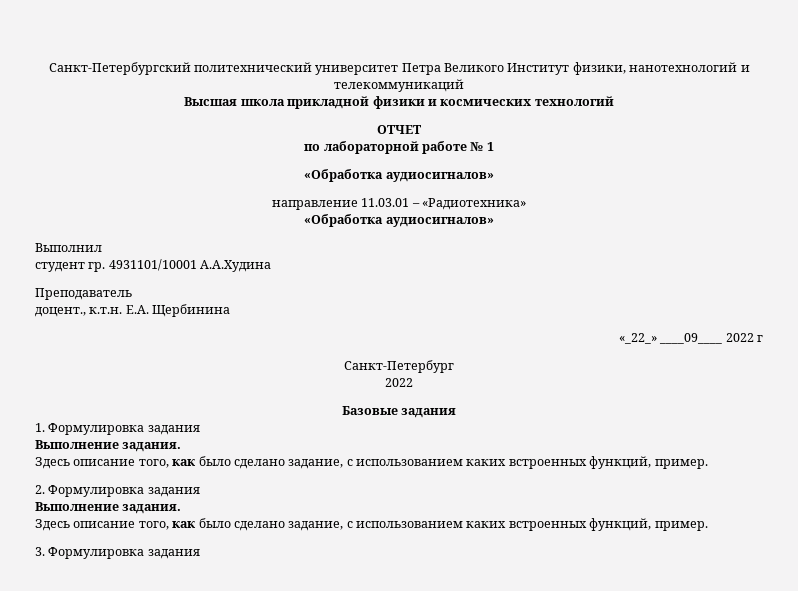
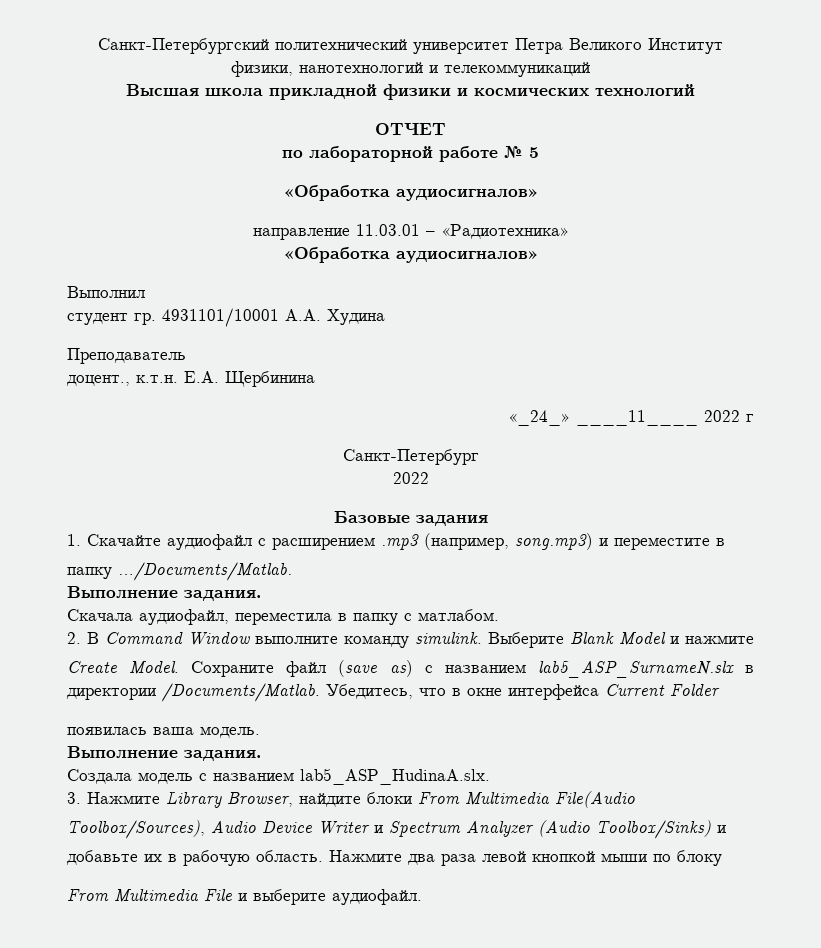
- по лабораторной работе № 1
+ по лабораторной работе № 5
- 4931101/10001 А.А.Худина
+ 4931101/10001 А.А. Худина
- «_22_» ____09____ 2022 г
+ «_24_» ____11____ 2022 г
- 1. Формулировка задания
+ 1. Скачайте аудиофайл с расширением .mp3 (например, song.mp3) и переместите в
+ папку …/Documents/Matlab.
  Выполнение задания.
- Здесь описание того, как было сделано задание, с использованием каких встроенных функций, пример.
- 2. Формулировка задания
+ Скачала аудиофайл, переместила в папку с матлабом.
+ 2. В Command Window выполните команду simulink. Выберите Blank Model и нажмите
+ Create Model. Сохраните файл (save as) с названием lab5_ASP_SurnameN.slx в директории /Documents/Matlab. Убедитесь, что в окне интерфейса Current Folder
+ появилась ваша модель.
  Выполнение задания.
- Здесь описание того, как было сделано задание, с использованием каких встроенных функций, пример.
- 3. Формулировка задания
+ Создала модель с названием lab5_ASP_HudinaA.slx.
+ 3. Нажмите Library Browser, найдите блоки From Multimedia File(Audio
+ Toolbox/Sources), Audio Device Writer и Spectrum Analyzer (Audio Toolbox/Sinks) и
+ добавьте их в рабочую область. Нажмите два раза левой кнопкой мыши по блоку
+ From Multimedia File и выберите аудиофайл.

